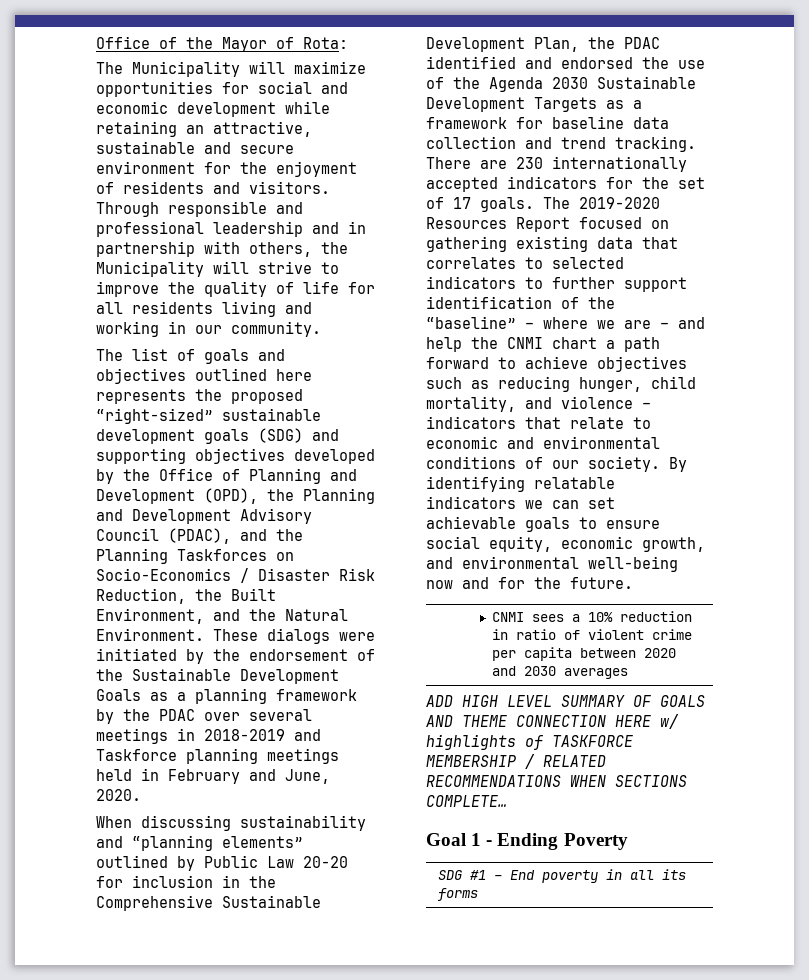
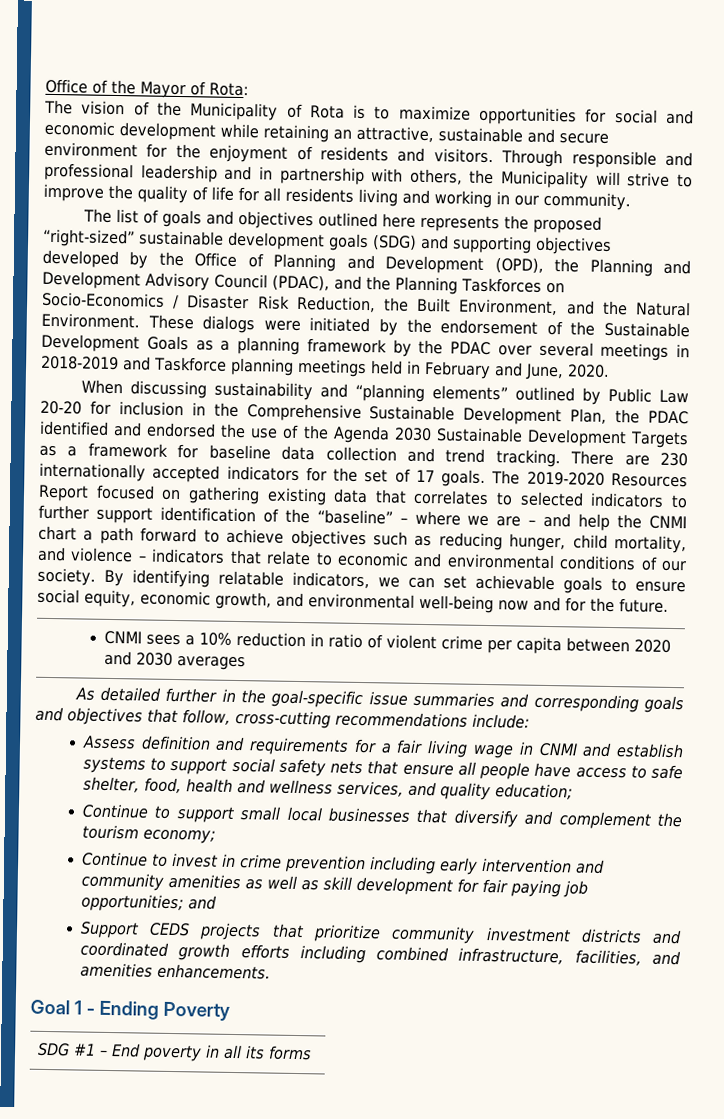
- The Municipality will maximize opportunities for social and economic development while retaining an attractive, sustainable and secure environment for the enjoyment of residents and visitors.
+ The vision of the Municipality of Rota is to maximize opportunities for social and economic development while retaining an attractive, sustainable and secure environment for the enjoyment of residents and visitors.
- By identifying relatable indicators we can set achievable goals to ensure social equity, economic growth, and environmental well-being now and for the future.
+ By identifying relatable indicators, we can set achievable goals to ensure social equity, economic growth, and environmental well-being now and for the future.
- ADD HIGH LEVEL SUMMARY OF GOALS AND THEME CONNECTION HERE w/ highlights of TASKFORCE MEMBERSHIP / RELATED RECOMMENDATIONS WHEN SECTIONS COMPLETE…
+ As detailed further in the goal-specific issue summaries and corresponding goals and objectives that follow, cross-cutting recommendations include:
+ Assess definition and requirements for a fair living wage in CNMI and establish systems to support social safety nets that ensure all people have access to safe shelter, food, health and wellness services, and quality education;
+ Continue to support small local businesses that diversify and complement the tourism economy;
+ Continue to invest in crime prevention including early intervention and community amenities as well as skill development for fair paying job opportunities; and
+ Support CEDS projects that prioritize community investment districts and coordinated growth efforts including combined infrastructure, facilities, and amenities enhancements.

